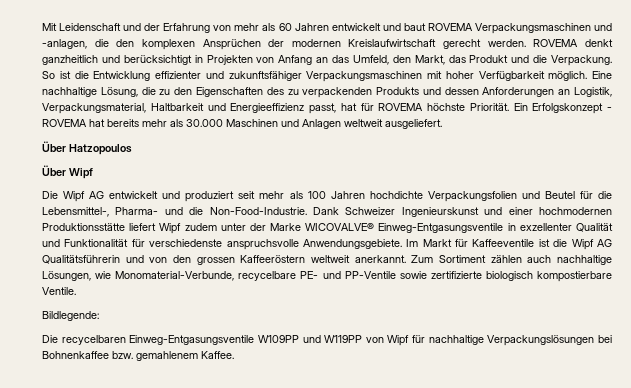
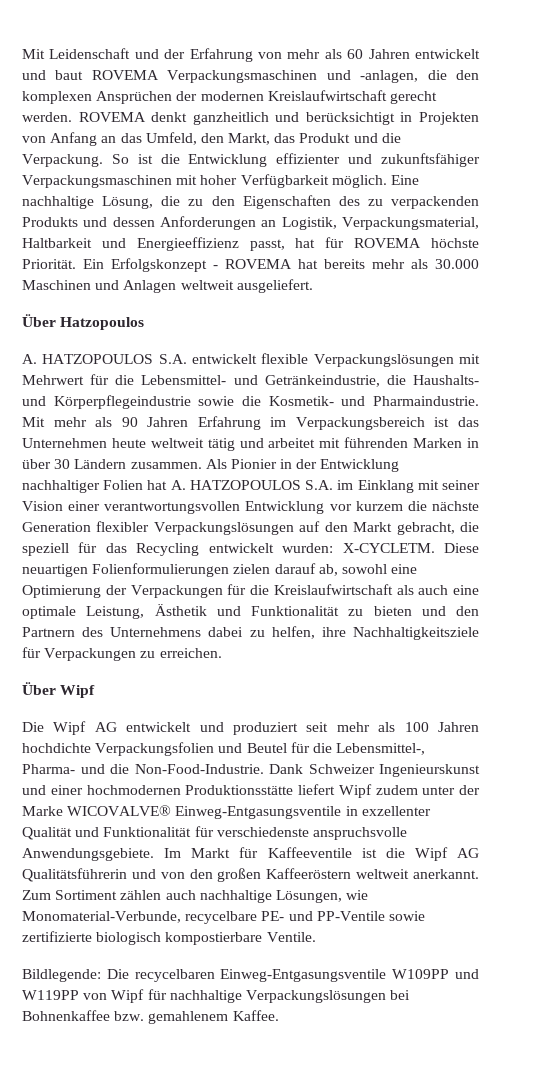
+ A. HATZOPOULOS S.A. entwickelt flexible Verpackungslösungen mit Mehrwert für die Lebensmittel- und Getränkeindustrie, die Haushalts- und Körperpflegeindustrie sowie die Kosmetik- und Pharmaindustrie. Mit mehr als 90 Jahren Erfahrung im Verpackungsbereich ist das Unternehmen heute weltweit tätig und arbeitet mit führenden Marken in über 30 Ländern zusammen. Als Pionier in der Entwicklung nachhaltiger Folien hat A. HATZOPOULOS S.A. im Einklang mit seiner Vision einer verantwortungsvollen Entwicklung vor kurzem die nächste Generation flexibler Verpackungslösungen auf den Markt gebracht, die speziell für das Recycling entwickelt wurden: X-CYCLETM. Diese neuartigen Folienformulierungen zielen darauf ab, sowohl eine Optimierung der Verpackungen für die Kreislaufwirtschaft als auch eine optimale Leistung, Ästhetik und Funktionalität zu bieten und den Partnern des Unternehmens dabei zu helfen, ihre Nachhaltigkeitsziele für Verpackungen zu erreichen.
- Im Markt für Kaffeeventile ist die Wipf AG Qualitätsführerin und von den grossen Kaffeeröstern weltweit anerkannt.
+ Im Markt für Kaffeeventile ist die Wipf AG Qualitätsführerin und von den großen Kaffeeröstern weltweit anerkannt.
- Bildlegende:
- Die recycelbaren Einweg-Entgasungsventile W109PP und W119PP von Wipf für nachhaltige Verpackungslösungen bei Bohnenkaffee bzw. gemahlenem Kaffee.
+ Bildlegende: Die recycelbaren Einweg-Entgasungsventile W109PP und W119PP von Wipf für nachhaltige Verpackungslösungen bei Bohnenkaffee bzw. gemahlenem Kaffee.

